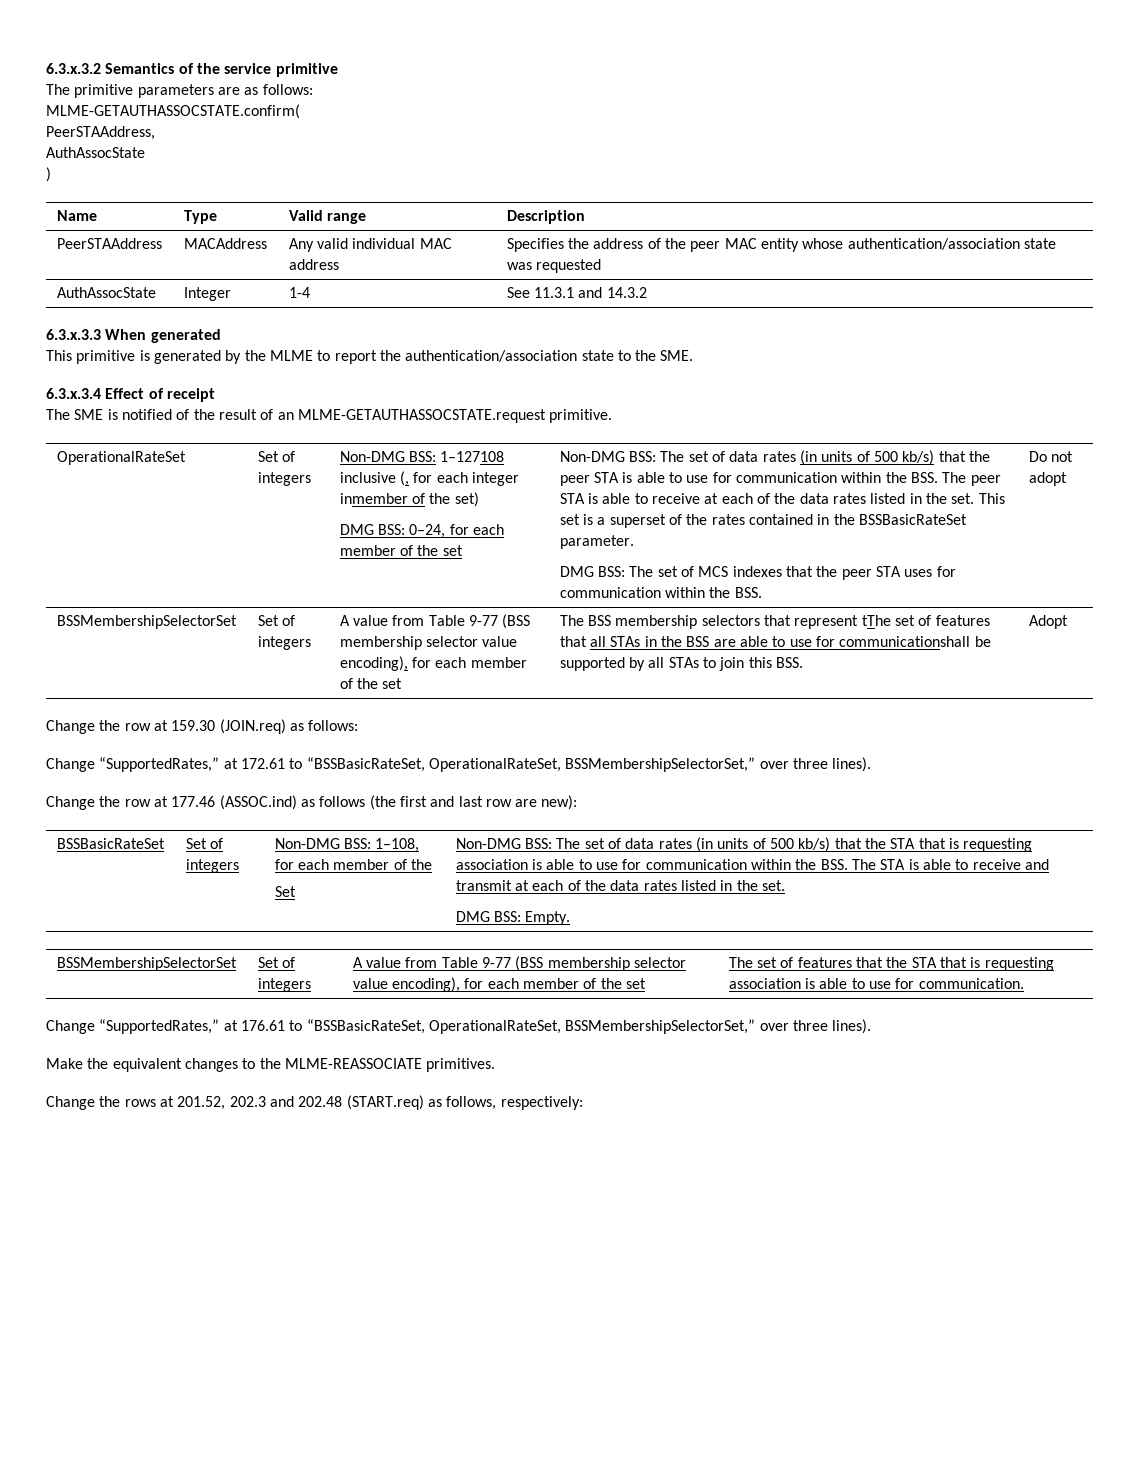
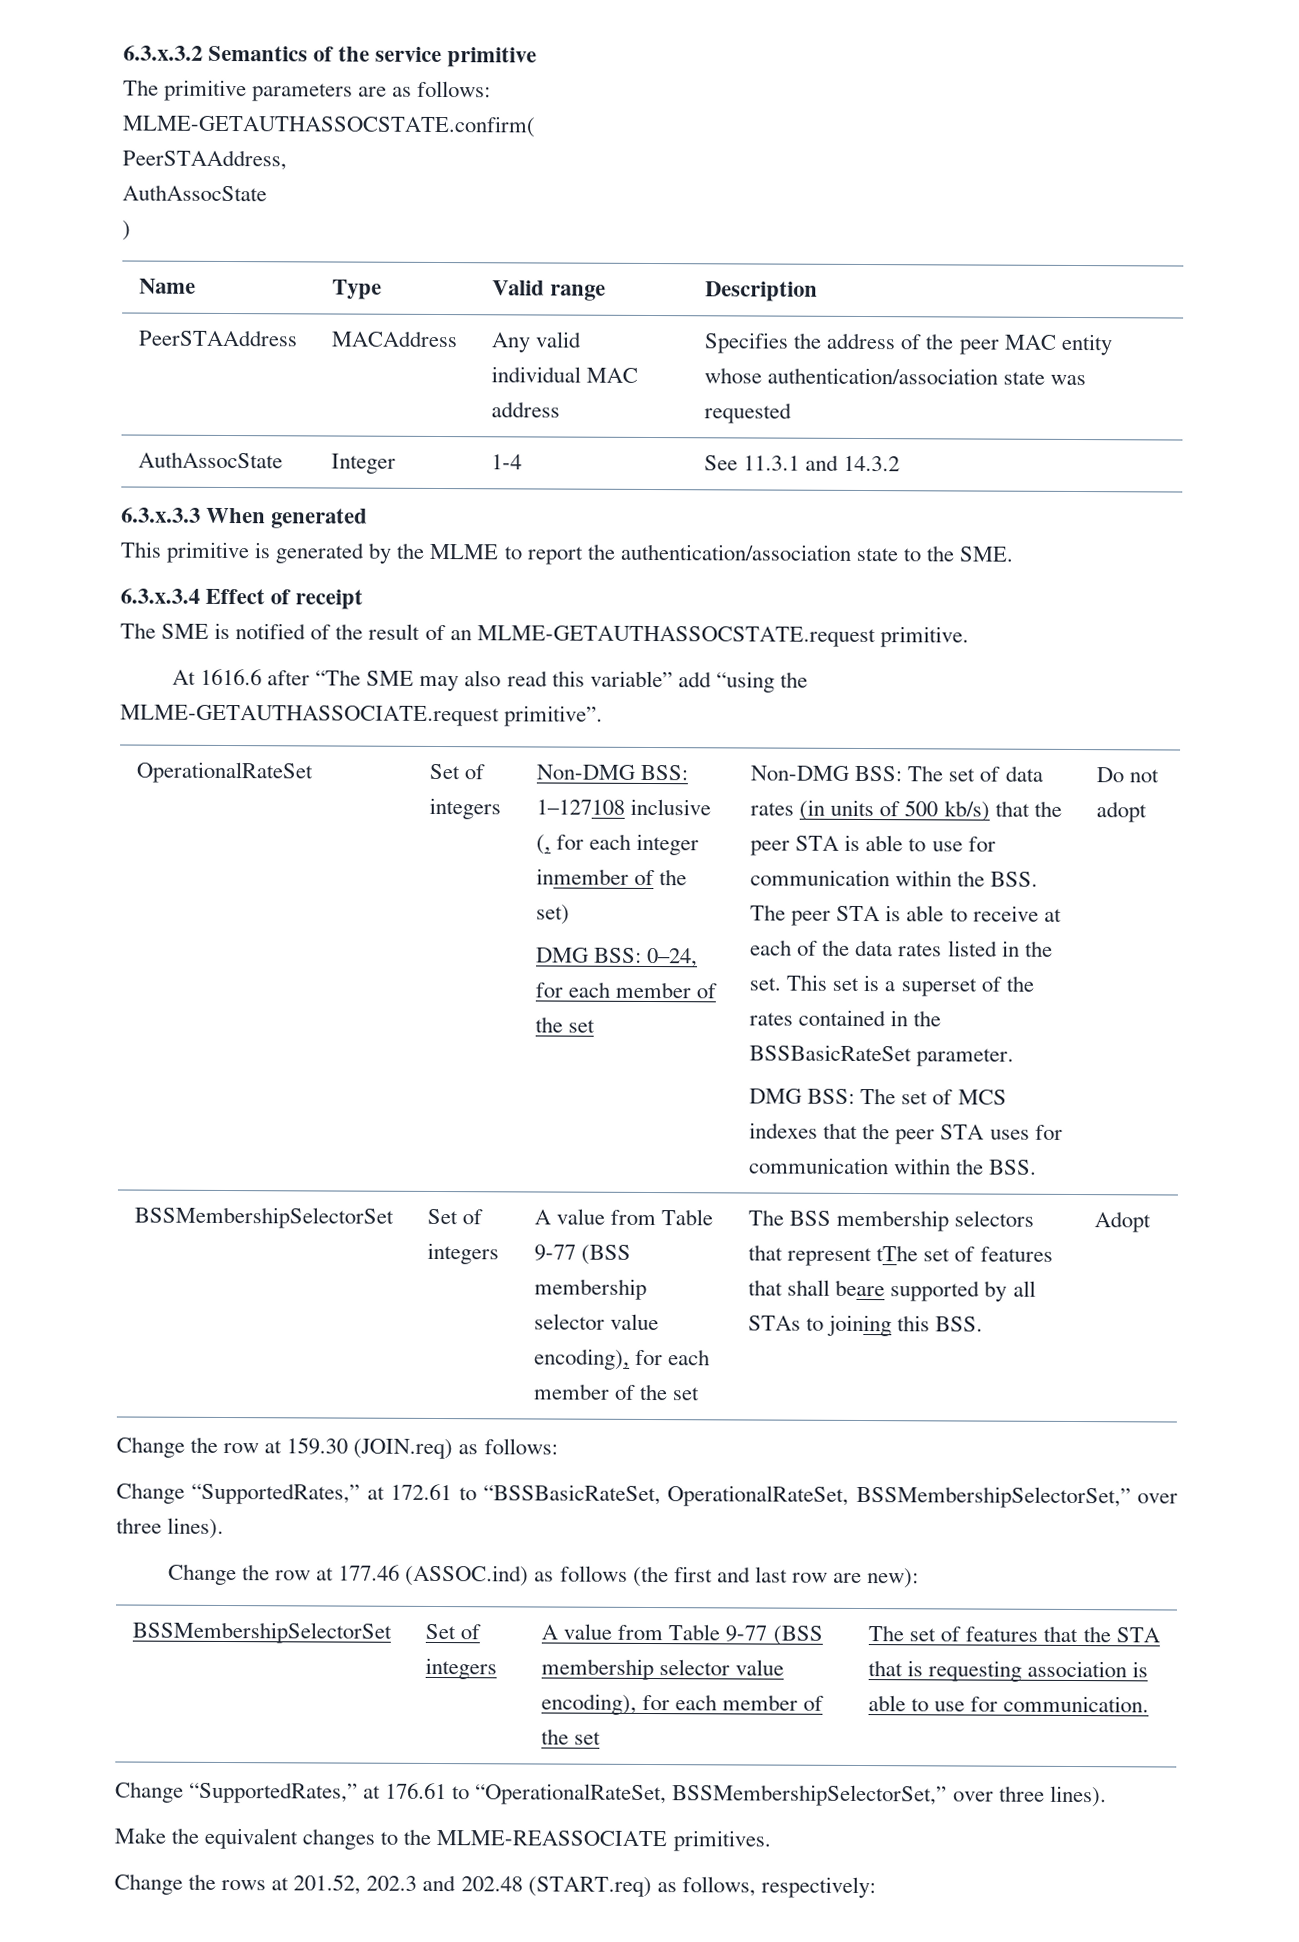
+ At 1616.6 after “The SME may also read this variable” add “using the MLME-GETAUTHASSOCIATE.request primitive”.
- The BSS membership selectors that represent tThe set of features that all STAs in the BSS are able to use for communicationshall be supported by all STAs to join this BSS.
+ The BSS membership selectors that represent tThe set of features that shall beare supported by all STAs to joining this BSS.
- BSSBasicRateSet | Set of integers | Non-DMG BSS: 1–108, for each member of the
- Set | Non-DMG BSS: The set of data rates (in units of 500 kb/s) that the STA that is requesting association is able to use for communication within the BSS. The STA is able to receive and transmit at each of the data rates listed in the set.
- DMG BSS: Empty.
- Change “SupportedRates,” at 176.61 to “BSSBasicRateSet, OperationalRateSet, BSSMembershipSelectorSet,” over three lines).
+ Change “SupportedRates,” at 176.61 to “OperationalRateSet, BSSMembershipSelectorSet,” over three lines).

